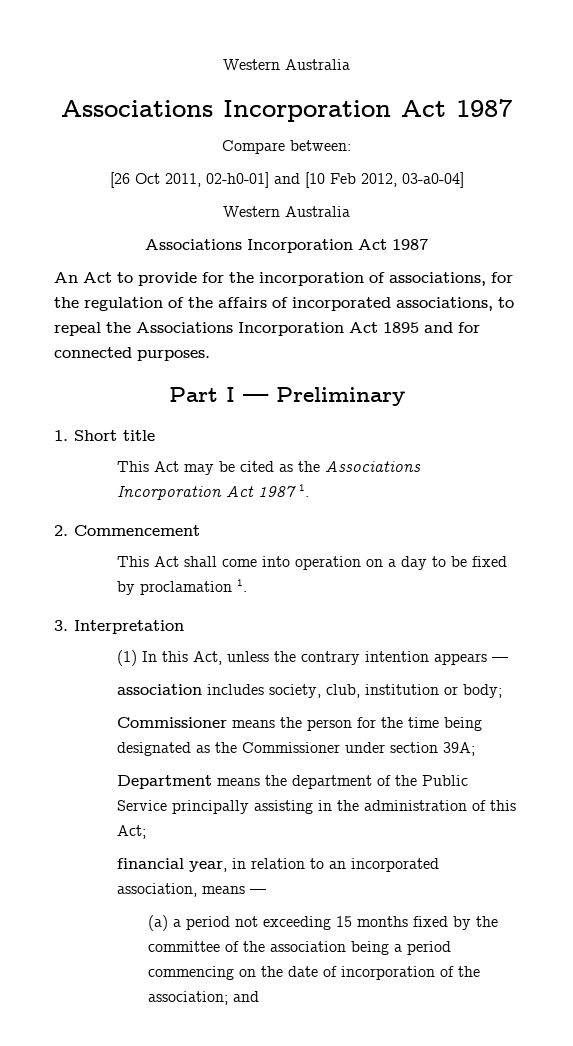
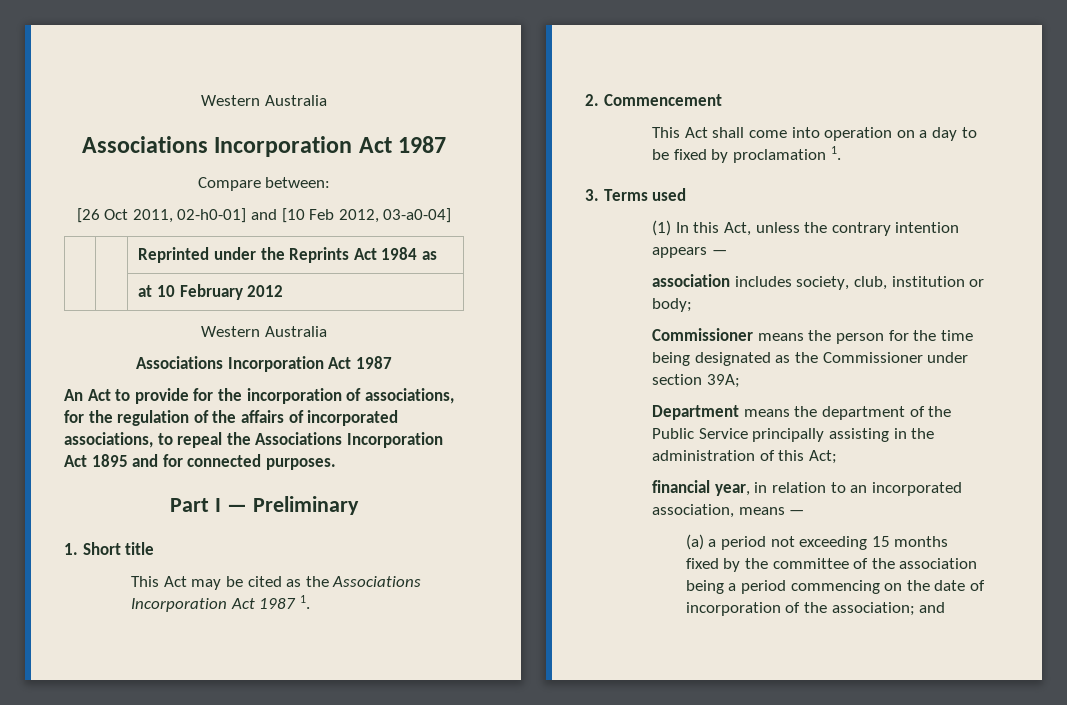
+ | | Reprinted under the Reprints Act 1984 as
+ | | at 10 February 2012
- 3. Interpretation
+ 3. Terms used

